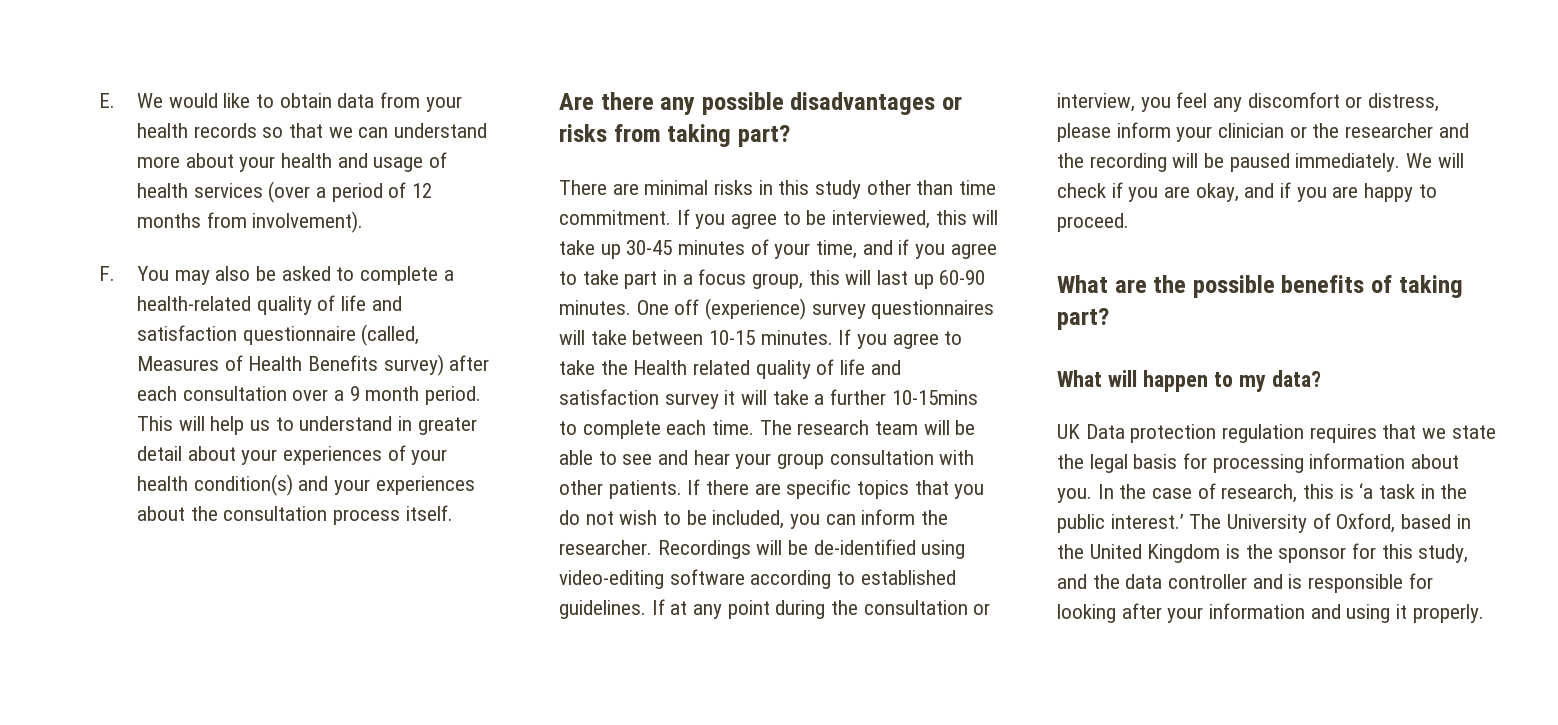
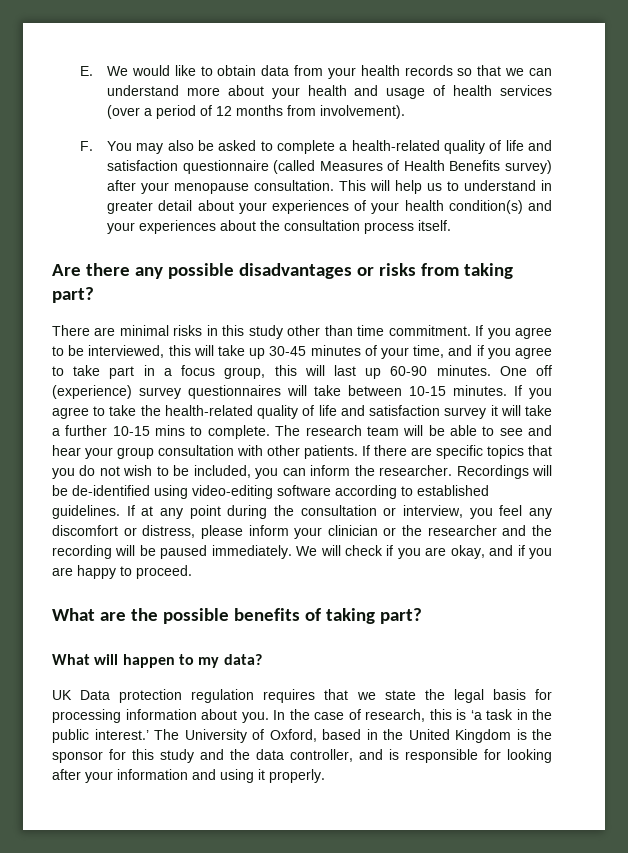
- F. You may also be asked to complete a health-related quality of life and satisfaction questionnaire (called, Measures of Health Benefits survey) after each consultation over a 9 month period.
+ F. You may also be asked to complete a health-related quality of life and satisfaction questionnaire (called Measures of Health Benefits survey) after your menopause consultation.
- If you agree to take the Health related quality of life and satisfaction survey it will take a further 10-15mins to complete each time.
+ If you agree to take the health-related quality of life and satisfaction survey it will take a further 10-15 mins to complete.
- The University of Oxford, based in the United Kingdom is the sponsor for this study, and the data controller and is responsible for looking after your information and using it properly.
+ The University of Oxford, based in the United Kingdom is the sponsor for this study and the data controller, and is responsible for looking after your information and using it properly.

